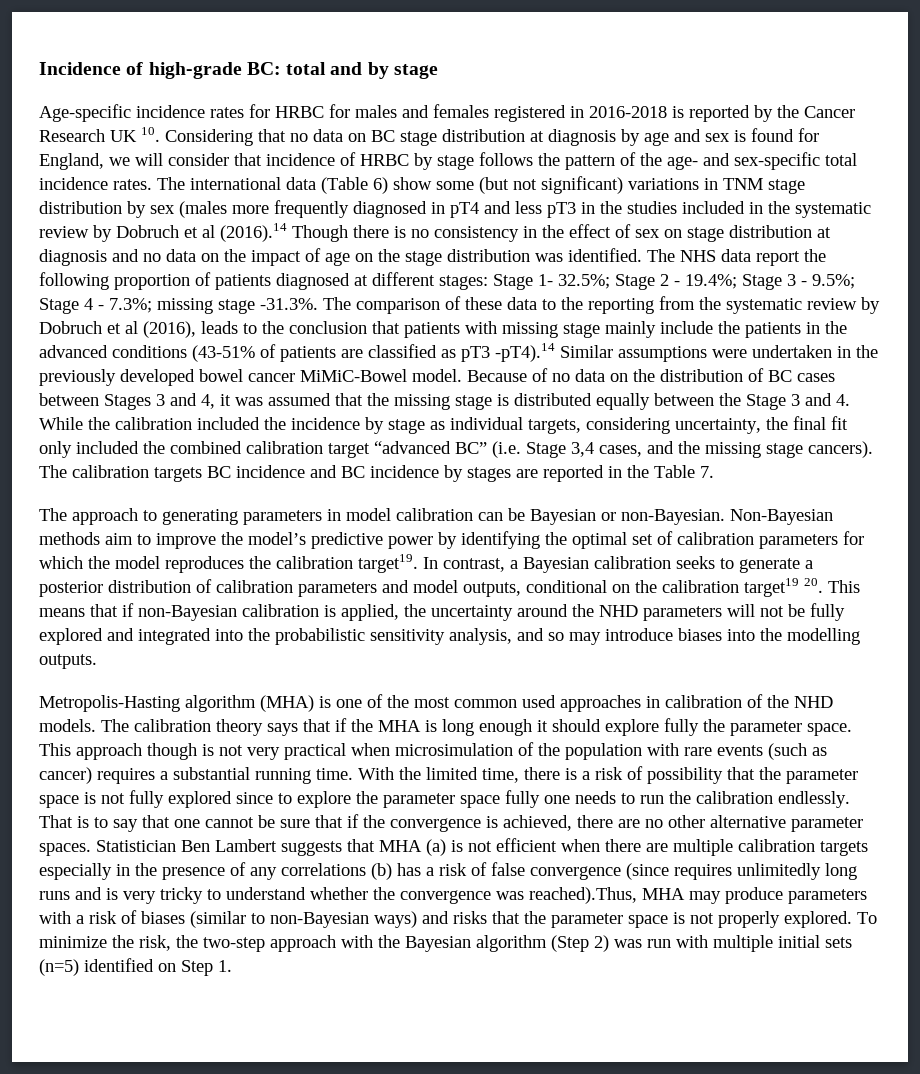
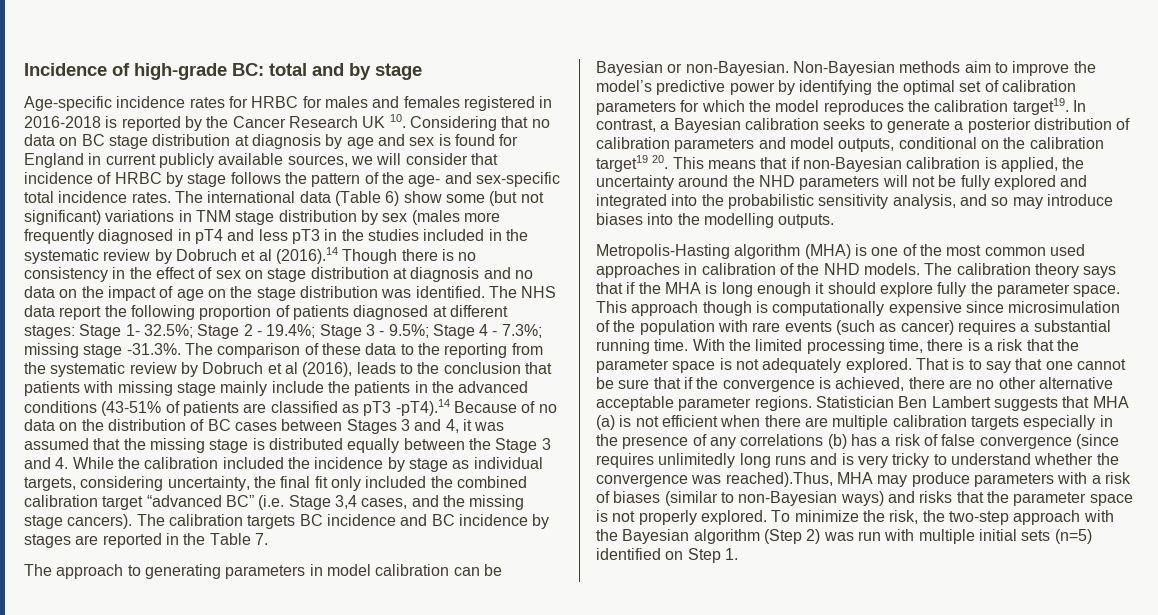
- Age-specific incidence rates for HRBC for males and females registered in 2016-2018 is reported by the Cancer Research UK 10. Considering that no data on BC stage distribution at diagnosis by age and sex is found for England, we will consider that incidence of HRBC by stage follows the pattern of the age- and sex-specific total incidence rates.
+ Age-specific incidence rates for HRBC for males and females registered in 2016-2018 is reported by the Cancer Research UK 10. Considering that no data on BC stage distribution at diagnosis by age and sex is found for England in current publicly available sources, we will consider that incidence of HRBC by stage follows the pattern of the age- and sex-specific total incidence rates.
- missing stage -31.3%. The comparison of these data to the reporting from the systematic review by Dobruch et al (2016), leads to the conclusion that patients with missing stage mainly include the patients in the advanced conditions (43-51% of patients are classified as pT3 -pT4).14 Similar assumptions were undertaken in the previously developed bowel cancer MiMiC-Bowel model. Because of no data on the distribution of BC cases between Stages 3 and 4, it was assumed that the missing stage is distributed equally between the Stage 3 and 4. While the calibration included the incidence by stage as individual targets, considering uncertainty, the final fit only included the combined calibration target “advanced BC” (i.e. Stage 3,4 cases, and the missing stage cancers).
+ missing stage -31.3%. The comparison of these data to the reporting from the systematic review by Dobruch et al (2016), leads to the conclusion that patients with missing stage mainly include the patients in the advanced conditions (43-51% of patients are classified as pT3 -pT4).14 Because of no data on the distribution of BC cases between Stages 3 and 4, it was assumed that the missing stage is distributed equally between the Stage 3 and 4. While the calibration included the incidence by stage as individual targets, considering uncertainty, the final fit only included the combined calibration target “advanced BC” (i.e. Stage 3,4 cases, and the missing stage cancers).
- This approach though is not very practical when microsimulation of the population with rare events (such as cancer) requires a substantial running time.
+ This approach though is computationally expensive since microsimulation of the population with rare events (such as cancer) requires a substantial running time.
- With the limited time, there is a risk of possibility that the parameter space is not fully explored since to explore the parameter space fully one needs to run the calibration endlessly.
+ With the limited processing time, there is a risk that the parameter space is not adequately explored.
- That is to say that one cannot be sure that if the convergence is achieved, there are no other alternative parameter spaces.
+ That is to say that one cannot be sure that if the convergence is achieved, there are no other alternative acceptable parameter regions.

